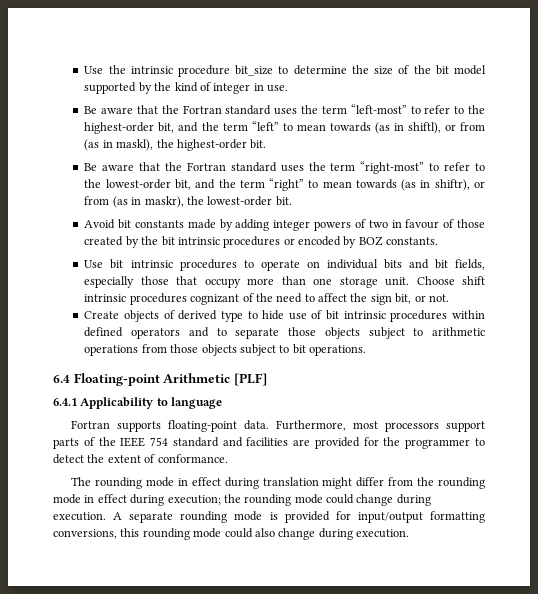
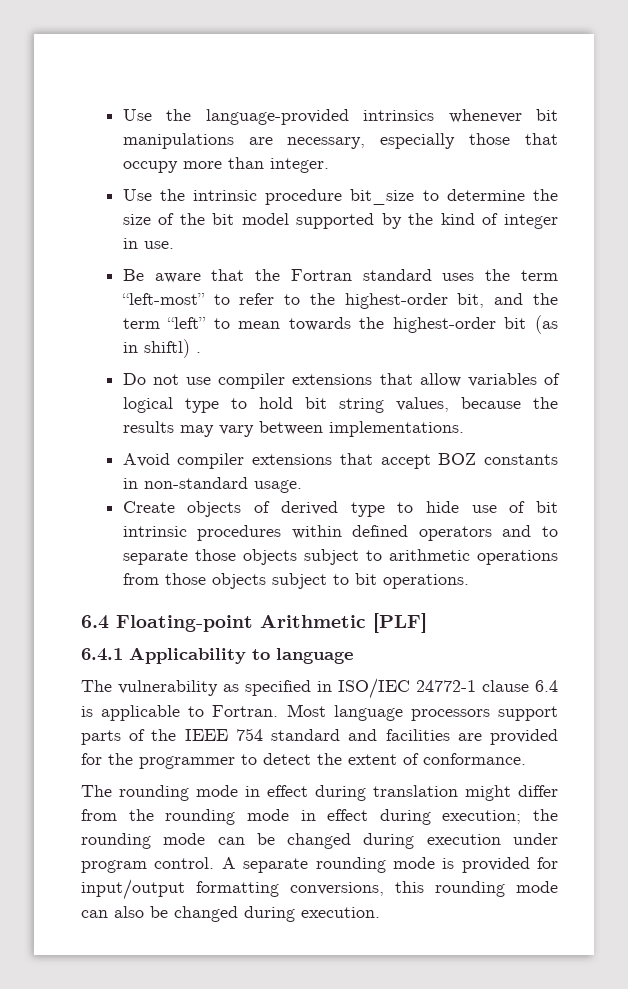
+ Use the language-provided intrinsics whenever bit manipulations are necessary, especially those that occupy more than integer.
- Be aware that the Fortran standard uses the term “left-most” to refer to the highest-order bit, and the term “left” to mean towards (as in shiftl), or from (as in maskl), the highest-order bit.
- Be aware that the Fortran standard uses the term “right-most” to refer to the lowest-order bit, and the term “right” to mean towards (as in shiftr), or from (as in maskr), the lowest-order bit.
- Avoid bit constants made by adding integer powers of two in favour of those created by the bit intrinsic procedures or encoded by BOZ constants.
- Use bit intrinsic procedures to operate on individual bits and bit fields, especially those that occupy more than one storage unit. Choose shift intrinsic procedures cognizant of the need to affect the sign bit, or not.
+ Be aware that the Fortran standard uses the term “left-most” to refer to the highest-order bit, and the term “left” to mean towards the highest-order bit (as in shiftl) .
+ Do not use compiler extensions that allow variables of logical type to hold bit string values, because the results may vary between implementations.
+ Avoid compiler extensions that accept BOZ constants in non-standard usage.
- Fortran supports floating-point data. Furthermore, most processors support parts of the IEEE 754 standard and facilities are provided for the programmer to detect the extent of conformance.
+ The vulnerability as specified in ISO/IEC 24772-1 clause 6.4 is applicable to Fortran. Most language processors support parts of the IEEE 754 standard and facilities are provided for the programmer to detect the extent of conformance.
- The rounding mode in effect during translation might differ from the rounding mode in effect during execution; the rounding mode could change during execution.
+ The rounding mode in effect during translation might differ from the rounding mode in effect during execution; the rounding mode can be changed during execution under program control.
- A separate rounding mode is provided for input/output formatting conversions, this rounding mode could also change during execution.
+ A separate rounding mode is provided for input/output formatting conversions, this rounding mode can also be changed during execution.

